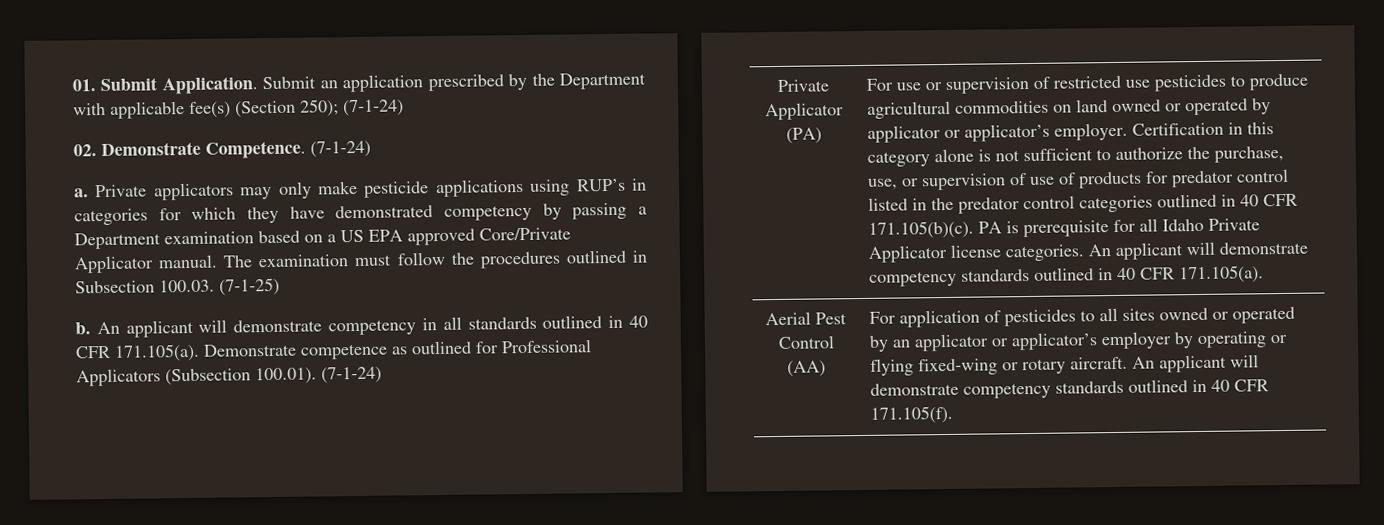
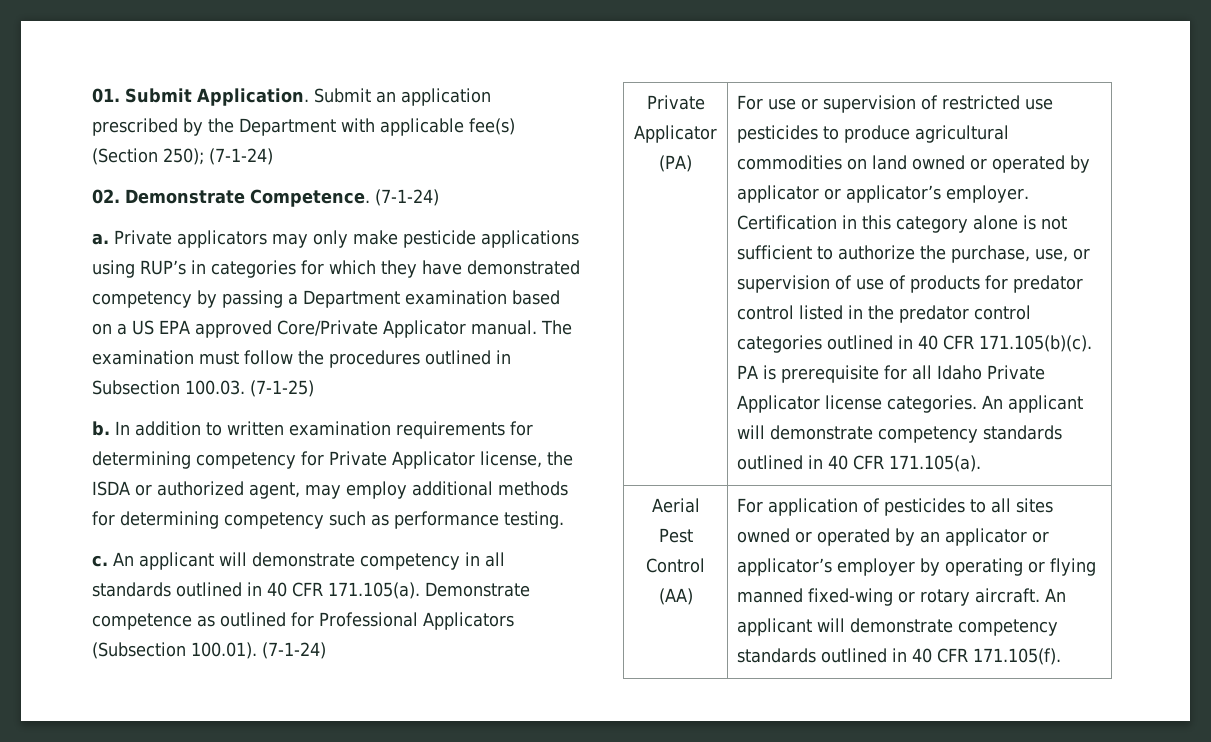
+ In addition to written examination requirements for determining competency for Private Applicator license, the ISDA or authorized agent, may employ additional methods for determining competency such as performance testing.
+ c.
- Aerial Pest Control (AA) | For application of pesticides to all sites owned or operated by an applicator or applicator’s employer by operating or flying fixed-wing or rotary aircraft. An applicant will demonstrate competency standards outlined in 40 CFR 171.105(f).
+ Aerial Pest Control (AA) | For application of pesticides to all sites owned or operated by an applicator or applicator’s employer by operating or flying manned fixed-wing or rotary aircraft. An applicant will demonstrate competency standards outlined in 40 CFR 171.105(f).

